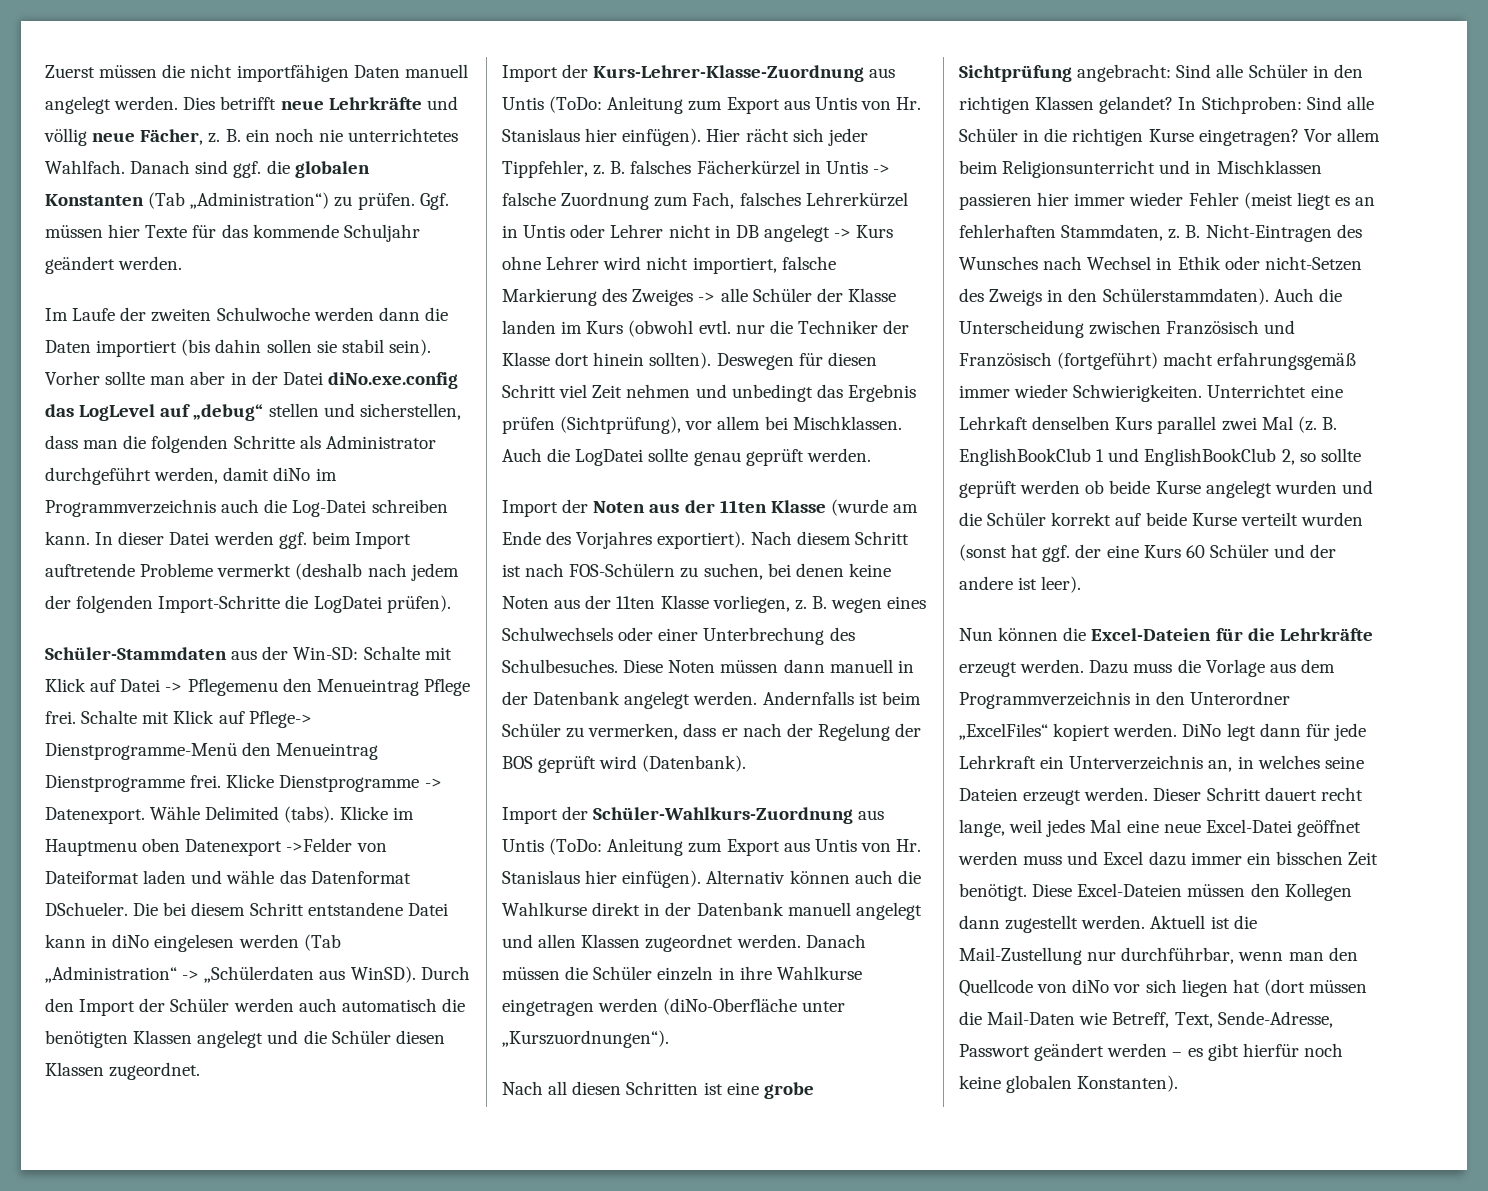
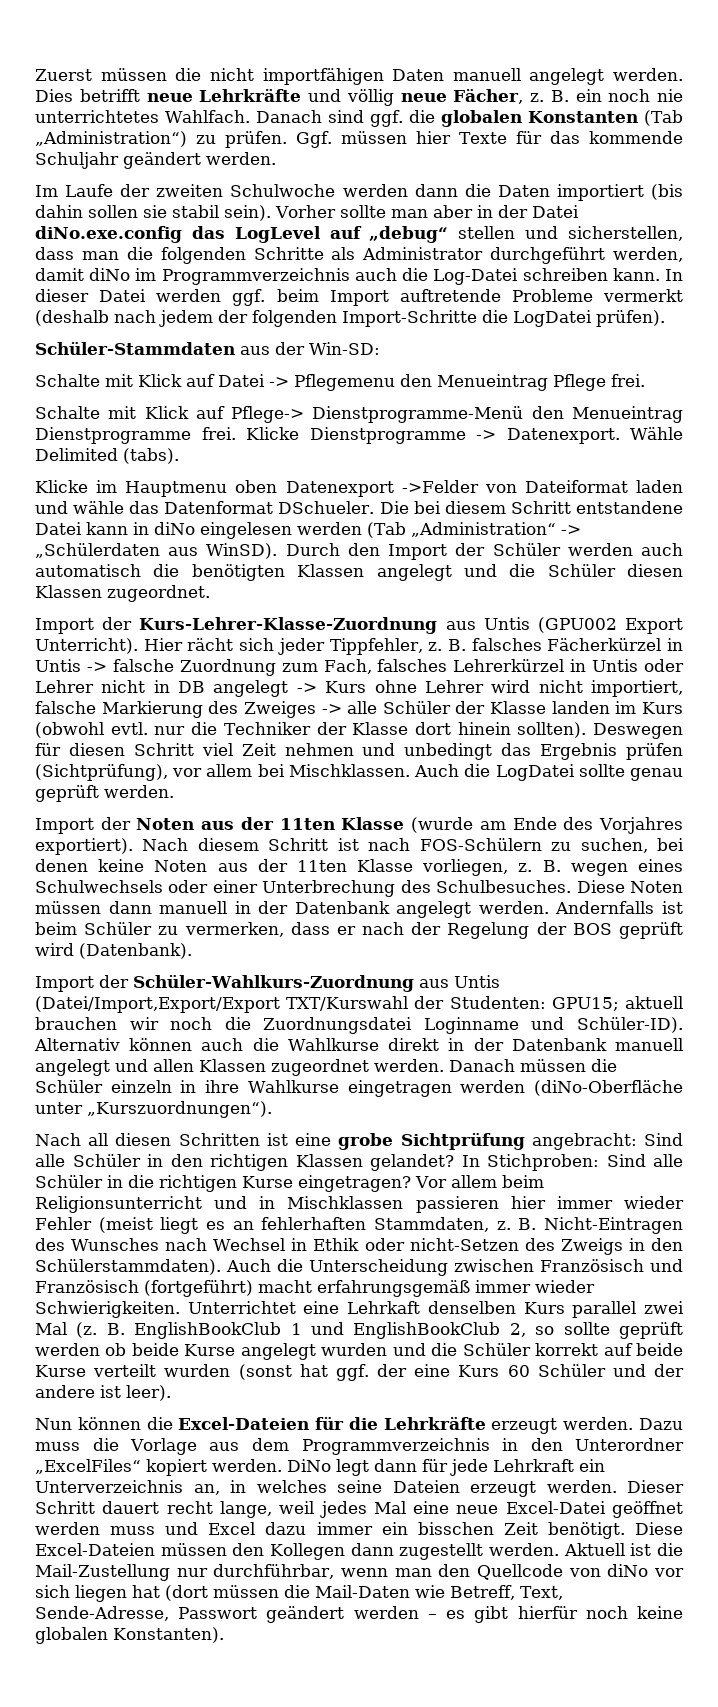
- Schüler-Stammdaten aus der Win-SD: Schalte mit Klick auf Datei -> Pflegemenu den Menueintrag Pflege frei. Schalte mit Klick auf Pflege-> Dienstprogramme-Menü den Menueintrag Dienstprogramme frei.
+ Schüler-Stammdaten aus der Win-SD:
+ Schalte mit Klick auf Datei -> Pflegemenu den Menueintrag Pflege frei.
+ Schalte mit Klick auf Pflege-> Dienstprogramme-Menü den Menueintrag Dienstprogramme frei.
- Wähle Delimited (tabs). Klicke im Hauptmenu oben Datenexport ->Felder von Dateiformat laden und wähle das Datenformat DSchueler.
+ Wähle Delimited (tabs).
+ Klicke im Hauptmenu oben Datenexport ->Felder von Dateiformat laden und wähle das Datenformat DSchueler.
- Import der Kurs-Lehrer-Klasse-Zuordnung aus Untis (ToDo: Anleitung zum Export aus Untis von Hr. Stanislaus hier einfügen).
+ Import der Kurs-Lehrer-Klasse-Zuordnung aus Untis (GPU002 Export Unterricht).
- Import der Schüler-Wahlkurs-Zuordnung aus Untis (ToDo: Anleitung zum Export aus Untis von Hr. Stanislaus hier einfügen).
+ Import der Schüler-Wahlkurs-Zuordnung aus Untis (Datei/Import,Export/Export TXT/Kurswahl der Studenten: GPU15; aktuell brauchen wir noch die Zuordnungsdatei Loginname und Schüler-ID).

